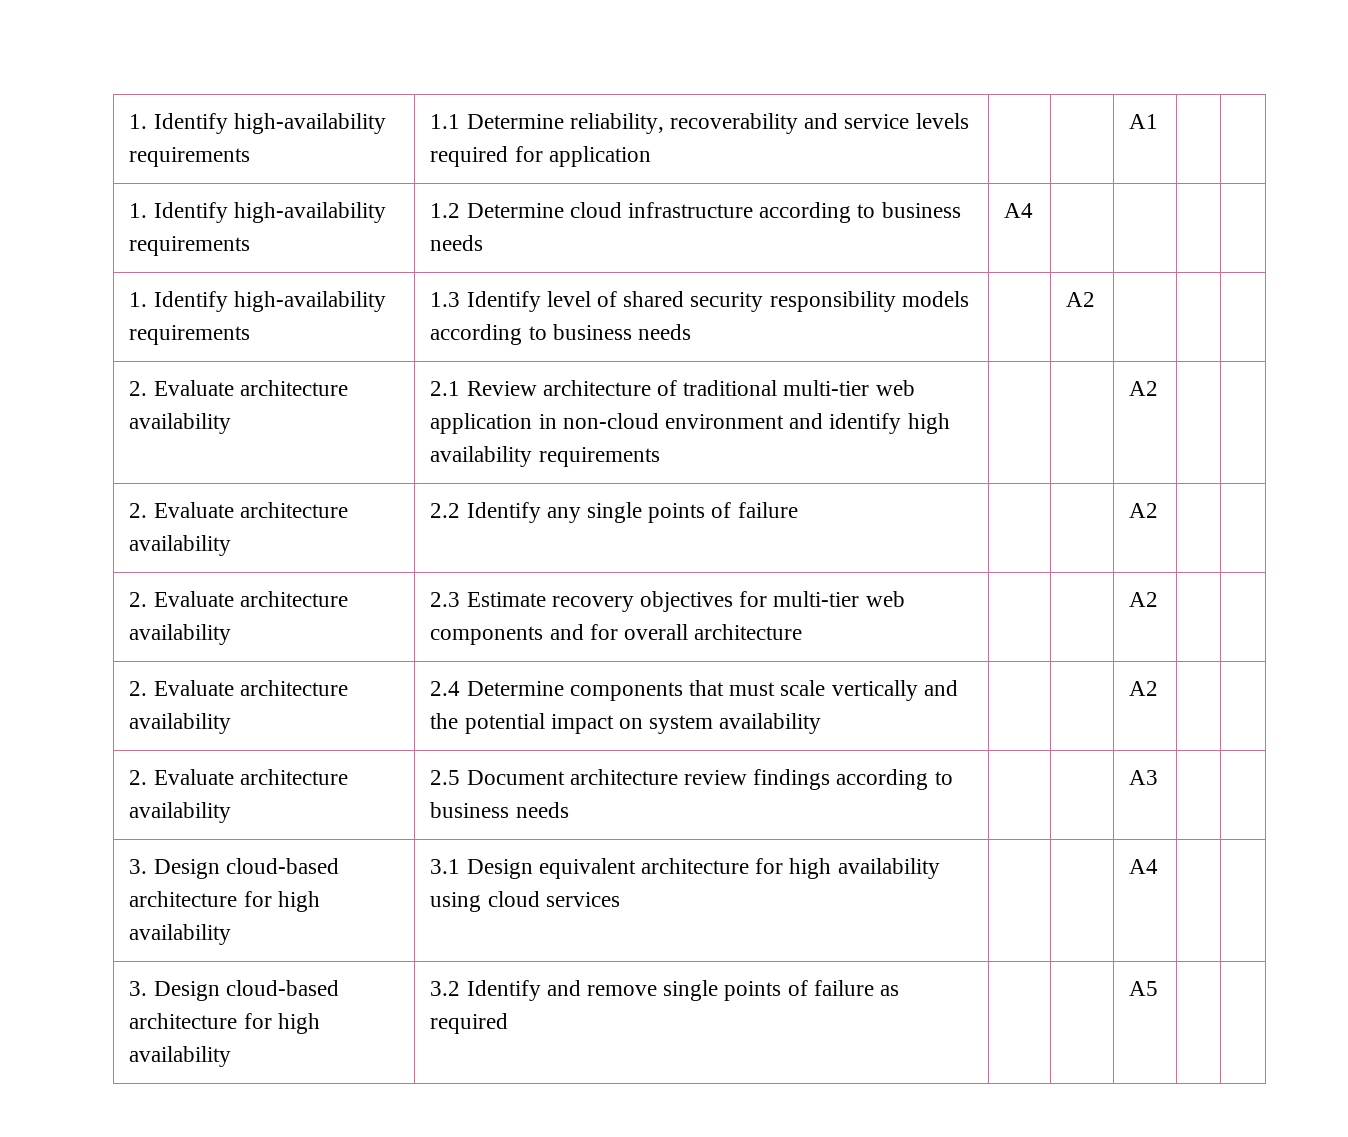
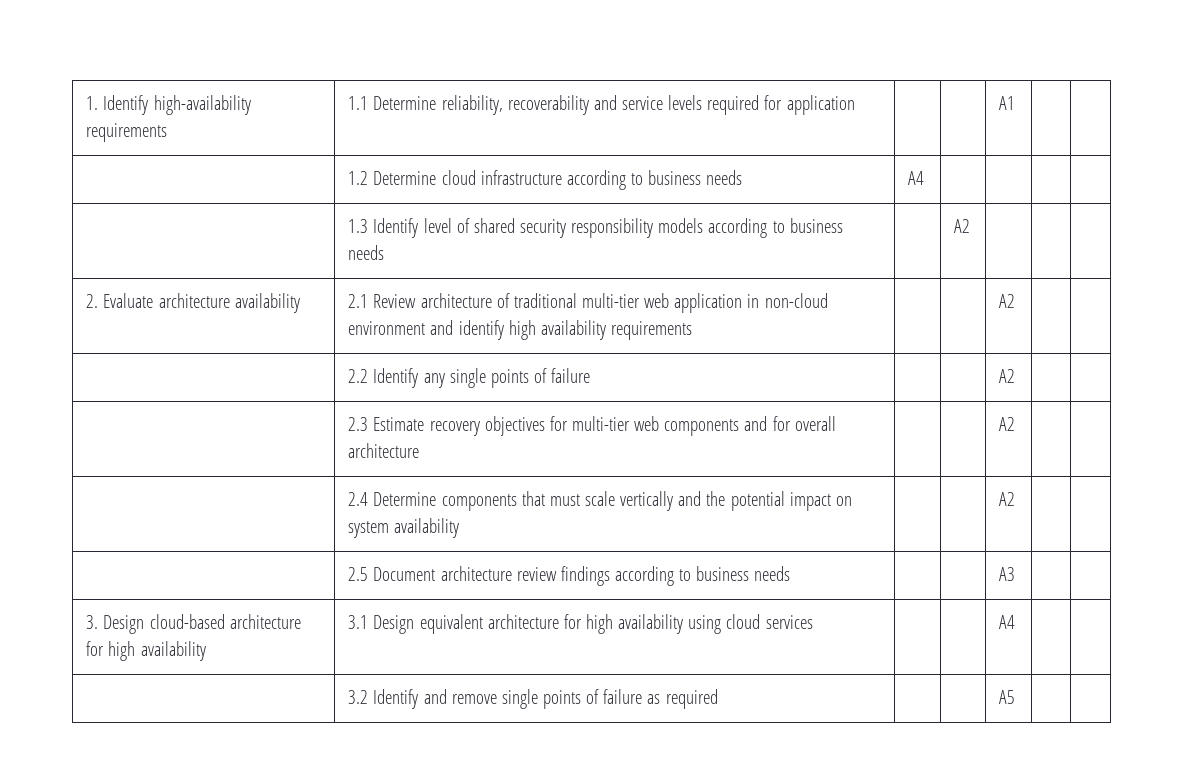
- 1. Identify high-availability requirements | 1.2 Determine cloud infrastructure according to business needs | A4 | | | |
+ | 1.2 Determine cloud infrastructure according to business needs | A4 | | | |
- 1. Identify high-availability requirements | 1.3 Identify level of shared security responsibility models according to business needs | | A2 | | |
+ | 1.3 Identify level of shared security responsibility models according to business needs | | A2 | | |
- 2. Evaluate architecture availability | 2.2 Identify any single points of failure | | | A2 | |
+ | 2.2 Identify any single points of failure | | | A2 | |
- 2. Evaluate architecture availability | 2.3 Estimate recovery objectives for multi-tier web components and for overall architecture | | | A2 | |
+ | 2.3 Estimate recovery objectives for multi-tier web components and for overall architecture | | | A2 | |
- 2. Evaluate architecture availability | 2.4 Determine components that must scale vertically and the potential impact on system availability | | | A2 | |
+ | 2.4 Determine components that must scale vertically and the potential impact on system availability | | | A2 | |
- 2. Evaluate architecture availability | 2.5 Document architecture review findings according to business needs | | | A3 | |
+ | 2.5 Document architecture review findings according to business needs | | | A3 | |
- 3. Design cloud-based architecture for high availability | 3.2 Identify and remove single points of failure as required | | | A5 | |
+ | 3.2 Identify and remove single points of failure as required | | | A5 | |

